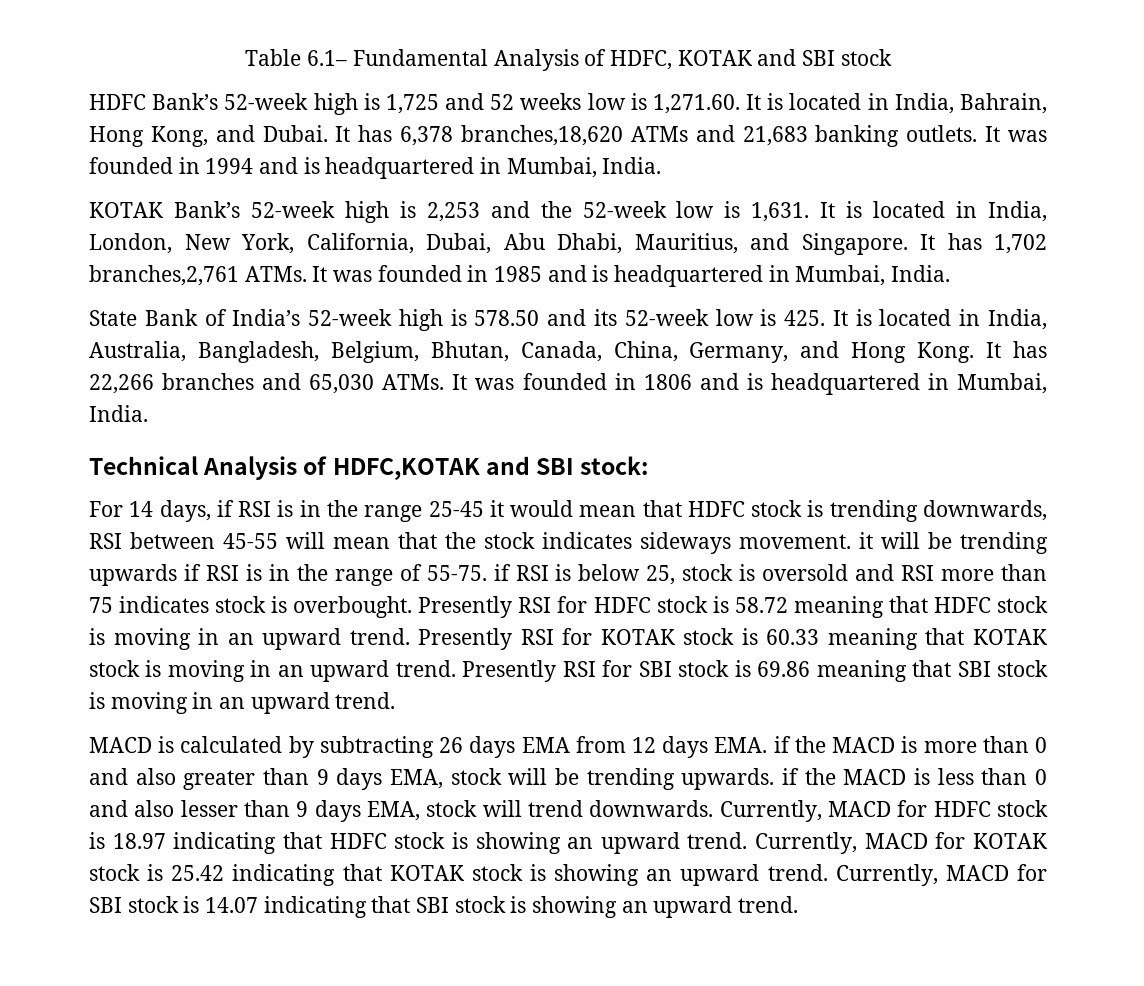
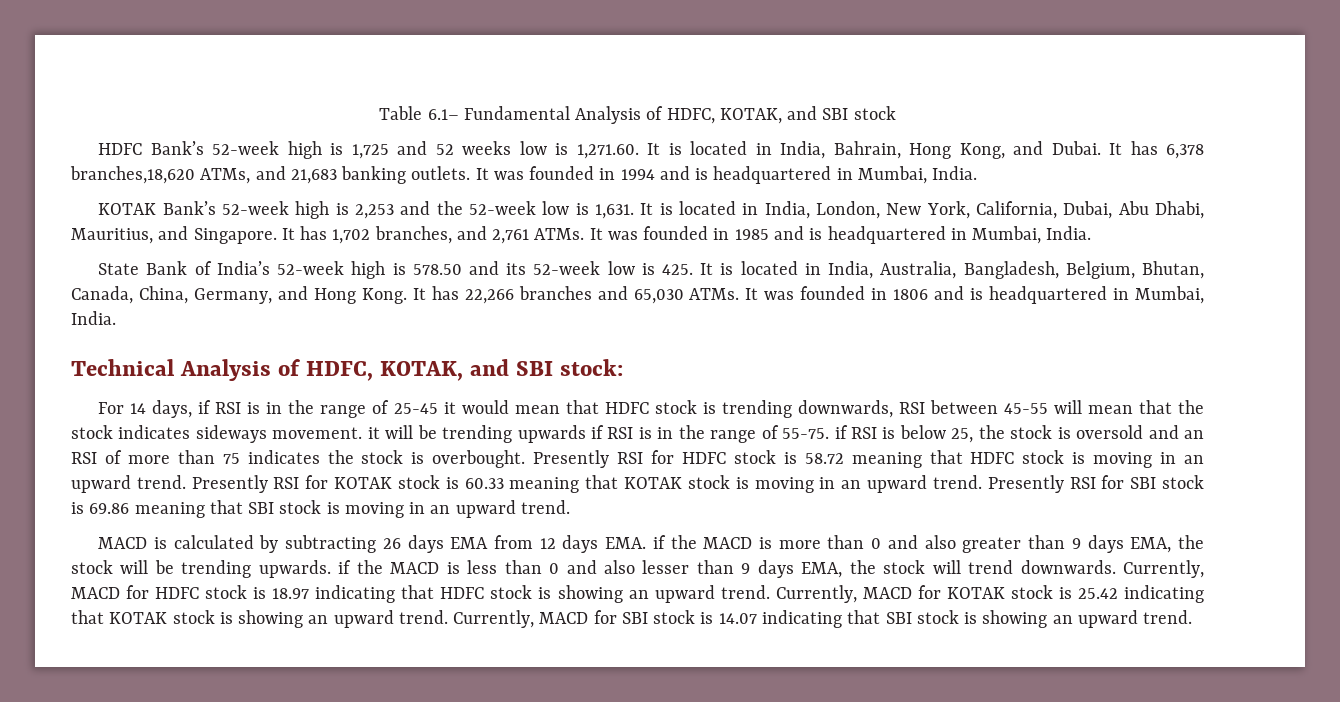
- Table 6.1– Fundamental Analysis of HDFC, KOTAK and SBI stock
+ Table 6.1– Fundamental Analysis of HDFC, KOTAK, and SBI stock
- It has 6,378 branches,18,620 ATMs and 21,683 banking outlets.
+ It has 6,378 branches,18,620 ATMs, and 21,683 banking outlets.
- It has 1,702 branches,2,761 ATMs.
+ It has 1,702 branches, and 2,761 ATMs.
- Technical Analysis of HDFC,KOTAK and SBI stock:
+ Technical Analysis of HDFC, KOTAK, and SBI stock:
- For 14 days, if RSI is in the range 25-45 it would mean that HDFC stock is trending downwards, RSI between 45-55 will mean that the stock indicates sideways movement. it will be trending upwards if RSI is in the range of 55-75. if RSI is below 25, stock is oversold and RSI more than 75 indicates stock is overbought.
+ For 14 days, if RSI is in the range of 25-45 it would mean that HDFC stock is trending downwards, RSI between 45-55 will mean that the stock indicates sideways movement. it will be trending upwards if RSI is in the range of 55-75. if RSI is below 25, the stock is oversold and an RSI of more than 75 indicates the stock is overbought.
- MACD is calculated by subtracting 26 days EMA from 12 days EMA. if the MACD is more than 0 and also greater than 9 days EMA, stock will be trending upwards. if the MACD is less than 0 and also lesser than 9 days EMA, stock will trend downwards.
+ MACD is calculated by subtracting 26 days EMA from 12 days EMA. if the MACD is more than 0 and also greater than 9 days EMA, the stock will be trending upwards. if the MACD is less than 0 and also lesser than 9 days EMA, the stock will trend downwards.

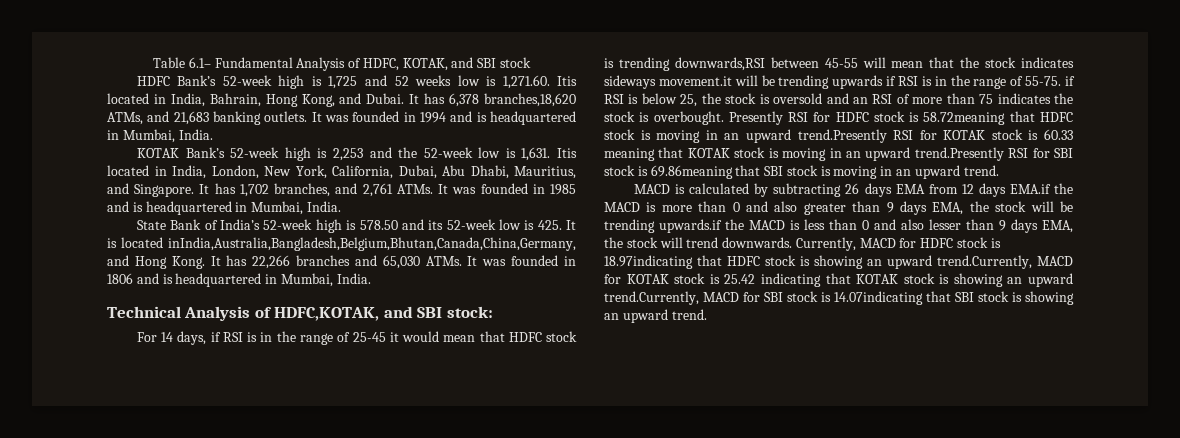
- HDFC Bank’s 52-week high is 1,725 and 52 weeks low is 1,271.60. It is located in India, Bahrain, Hong Kong, and Dubai.
+ HDFC Bank’s 52-week high is 1,725 and 52 weeks low is 1,271.60. Itis located in India, Bahrain, Hong Kong, and Dubai.
- It is located in India, London, New York, California, Dubai, Abu Dhabi, Mauritius, and Singapore.
+ Itis located in India, London, New York, California, Dubai, Abu Dhabi, Mauritius, and Singapore.
- State Bank of India’s 52-week high is 578.50 and its 52-week low is 425. It is located in India, Australia, Bangladesh, Belgium, Bhutan, Canada, China, Germany, and Hong Kong.
+ State Bank of India’s 52-week high is 578.50 and its 52-week low is 425. It is located inIndia,Australia,Bangladesh,Belgium,Bhutan,Canada,China,Germany, and Hong Kong.
- Technical Analysis of HDFC, KOTAK, and SBI stock:
+ Technical Analysis of HDFC,KOTAK, and SBI stock:
- For 14 days, if RSI is in the range of 25-45 it would mean that HDFC stock is trending downwards, RSI between 45-55 will mean that the stock indicates sideways movement. it will be trending upwards if RSI is in the range of 55-75. if RSI is below 25, the stock is oversold and an RSI of more than 75 indicates the stock is overbought.
+ For 14 days, if RSI is in the range of 25-45 it would mean that HDFC stock is trending downwards,RSI between 45-55 will mean that the stock indicates sideways movement.it will be trending upwards if RSI is in the range of 55-75. if RSI is below 25, the stock is oversold and an RSI of more than 75 indicates the stock is overbought.
- Presently RSI for HDFC stock is 58.72 meaning that HDFC stock is moving in an upward trend. Presently RSI for KOTAK stock is 60.33 meaning that KOTAK stock is moving in an upward trend. Presently RSI for SBI stock is 69.86 meaning that SBI stock is moving in an upward trend.
+ Presently RSI for HDFC stock is 58.72meaning that HDFC stock is moving in an upward trend.Presently RSI for KOTAK stock is 60.33 meaning that KOTAK stock is moving in an upward trend.Presently RSI for SBI stock is 69.86meaning that SBI stock is moving in an upward trend.
- MACD is calculated by subtracting 26 days EMA from 12 days EMA. if the MACD is more than 0 and also greater than 9 days EMA, the stock will be trending upwards. if the MACD is less than 0 and also lesser than 9 days EMA, the stock will trend downwards.
+ MACD is calculated by subtracting 26 days EMA from 12 days EMA.if the MACD is more than 0 and also greater than 9 days EMA, the stock will be trending upwards.if the MACD is less than 0 and also lesser than 9 days EMA, the stock will trend downwards.
- Currently, MACD for HDFC stock is 18.97 indicating that HDFC stock is showing an upward trend. Currently, MACD for KOTAK stock is 25.42 indicating that KOTAK stock is showing an upward trend. Currently, MACD for SBI stock is 14.07 indicating that SBI stock is showing an upward trend.
+ Currently, MACD for HDFC stock is 18.97indicating that HDFC stock is showing an upward trend.Currently, MACD for KOTAK stock is 25.42 indicating that KOTAK stock is showing an upward trend.Currently, MACD for SBI stock is 14.07indicating that SBI stock is showing an upward trend.

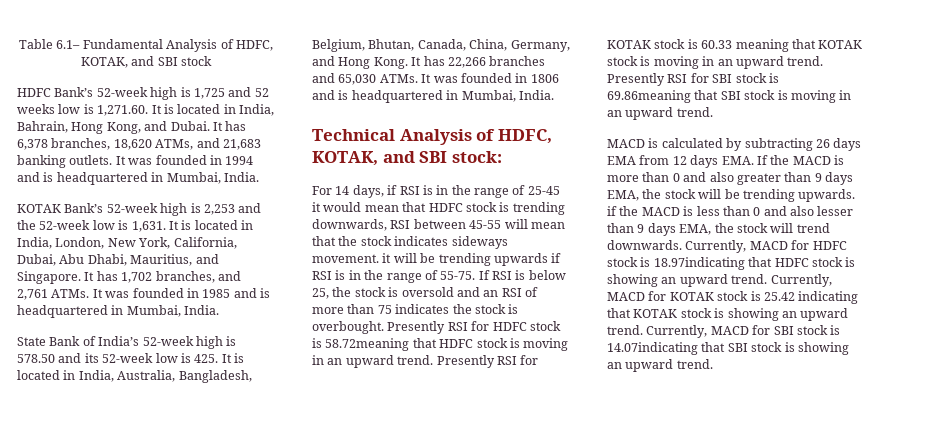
- HDFC Bank’s 52-week high is 1,725 and 52 weeks low is 1,271.60. Itis located in India, Bahrain, Hong Kong, and Dubai.
+ HDFC Bank’s 52-week high is 1,725 and 52 weeks low is 1,271.60. It is located in India, Bahrain, Hong Kong, and Dubai.
- It has 6,378 branches,18,620 ATMs, and 21,683 banking outlets.
+ It has 6,378 branches, 18,620 ATMs, and 21,683 banking outlets.
- Itis located in India, London, New York, California, Dubai, Abu Dhabi, Mauritius, and Singapore.
+ It is located in India, London, New York, California, Dubai, Abu Dhabi, Mauritius, and Singapore.
- State Bank of India’s 52-week high is 578.50 and its 52-week low is 425. It is located inIndia,Australia,Bangladesh,Belgium,Bhutan,Canada,China,Germany, and Hong Kong.
+ State Bank of India’s 52-week high is 578.50 and its 52-week low is 425. It is located in India, Australia, Bangladesh, Belgium, Bhutan, Canada, China, Germany, and Hong Kong.
- Technical Analysis of HDFC,KOTAK, and SBI stock:
+ Technical Analysis of HDFC, KOTAK, and SBI stock:
- For 14 days, if RSI is in the range of 25-45 it would mean that HDFC stock is trending downwards,RSI between 45-55 will mean that the stock indicates sideways movement.it will be trending upwards if RSI is in the range of 55-75. if RSI is below 25, the stock is oversold and an RSI of more than 75 indicates the stock is overbought.
+ For 14 days, if RSI is in the range of 25-45 it would mean that HDFC stock is trending downwards, RSI between 45-55 will mean that the stock indicates sideways movement. it will be trending upwards if RSI is in the range of 55-75. If RSI is below 25, the stock is oversold and an RSI of more than 75 indicates the stock is overbought.
- Presently RSI for HDFC stock is 58.72meaning that HDFC stock is moving in an upward trend.Presently RSI for KOTAK stock is 60.33 meaning that KOTAK stock is moving in an upward trend.Presently RSI for SBI stock is 69.86meaning that SBI stock is moving in an upward trend.
+ Presently RSI for HDFC stock is 58.72meaning that HDFC stock is moving in an upward trend. Presently RSI for KOTAK stock is 60.33 meaning that KOTAK stock is moving in an upward trend. Presently RSI for SBI stock is 69.86meaning that SBI stock is moving in an upward trend.
- MACD is calculated by subtracting 26 days EMA from 12 days EMA.if the MACD is more than 0 and also greater than 9 days EMA, the stock will be trending upwards.if the MACD is less than 0 and also lesser than 9 days EMA, the stock will trend downwards.
+ MACD is calculated by subtracting 26 days EMA from 12 days EMA. If the MACD is more than 0 and also greater than 9 days EMA, the stock will be trending upwards. if the MACD is less than 0 and also lesser than 9 days EMA, the stock will trend downwards.
- Currently, MACD for HDFC stock is 18.97indicating that HDFC stock is showing an upward trend.Currently, MACD for KOTAK stock is 25.42 indicating that KOTAK stock is showing an upward trend.Currently, MACD for SBI stock is 14.07indicating that SBI stock is showing an upward trend.
+ Currently, MACD for HDFC stock is 18.97indicating that HDFC stock is showing an upward trend. Currently, MACD for KOTAK stock is 25.42 indicating that KOTAK stock is showing an upward trend. Currently, MACD for SBI stock is 14.07indicating that SBI stock is showing an upward trend.

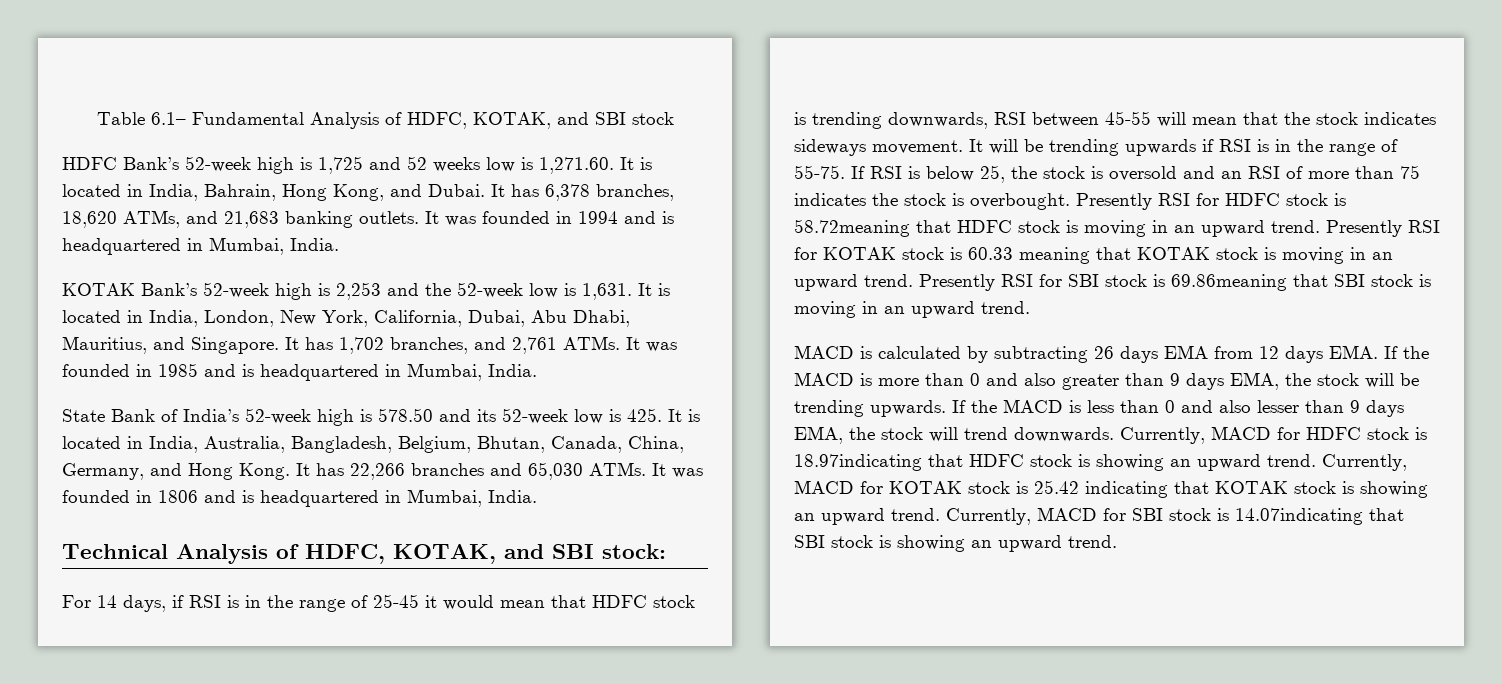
- For 14 days, if RSI is in the range of 25-45 it would mean that HDFC stock is trending downwards, RSI between 45-55 will mean that the stock indicates sideways movement. it will be trending upwards if RSI is in the range of 55-75.
+ For 14 days, if RSI is in the range of 25-45 it would mean that HDFC stock is trending downwards, RSI between 45-55 will mean that the stock indicates sideways movement. It will be trending upwards if RSI is in the range of 55-75.
- MACD is calculated by subtracting 26 days EMA from 12 days EMA. If the MACD is more than 0 and also greater than 9 days EMA, the stock will be trending upwards. if the MACD is less than 0 and also lesser than 9 days EMA, the stock will trend downwards.
+ MACD is calculated by subtracting 26 days EMA from 12 days EMA. If the MACD is more than 0 and also greater than 9 days EMA, the stock will be trending upwards. If the MACD is less than 0 and also lesser than 9 days EMA, the stock will trend downwards.

